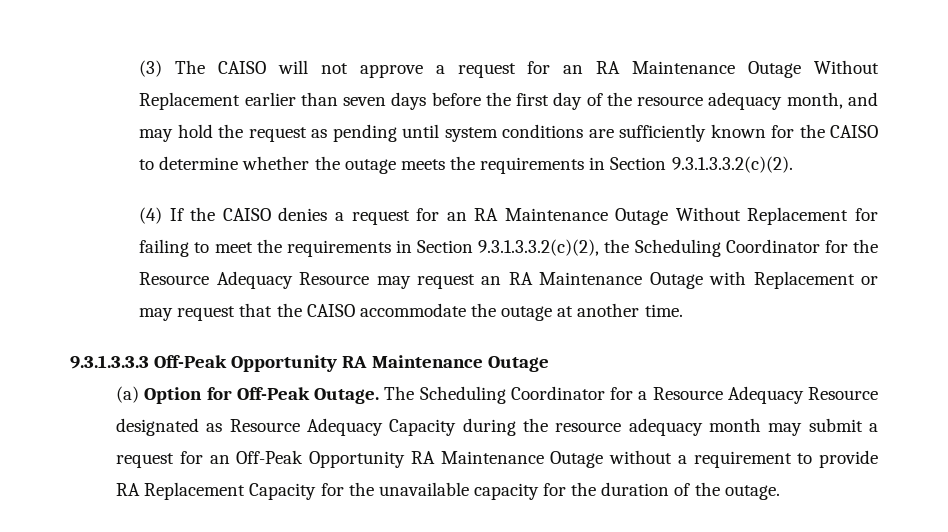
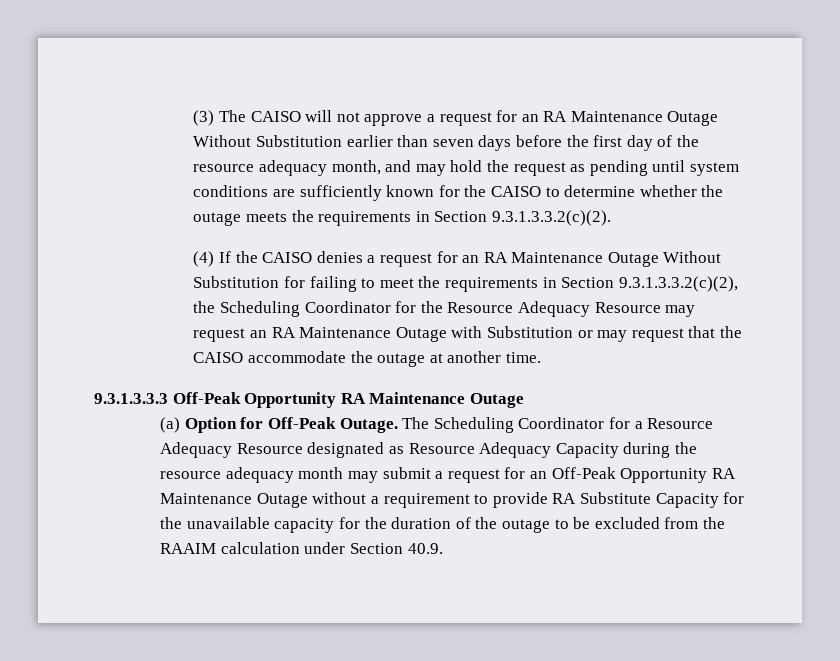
- (3) The CAISO will not approve a request for an RA Maintenance Outage Without Replacement earlier than seven days before the first day of the resource adequacy month, and may hold the request as pending until system conditions are sufficiently known for the CAISO to determine whether the outage meets the requirements in Section 9.3.1.3.3.2(c)(2).
+ (3) The CAISO will not approve a request for an RA Maintenance Outage Without Substitution earlier than seven days before the first day of the resource adequacy month, and may hold the request as pending until system conditions are sufficiently known for the CAISO to determine whether the outage meets the requirements in Section 9.3.1.3.3.2(c)(2).
- (4) If the CAISO denies a request for an RA Maintenance Outage Without Replacement for failing to meet the requirements in Section 9.3.1.3.3.2(c)(2), the Scheduling Coordinator for the Resource Adequacy Resource may request an RA Maintenance Outage with Replacement or may request that the CAISO accommodate the outage at another time.
+ (4) If the CAISO denies a request for an RA Maintenance Outage Without Substitution for failing to meet the requirements in Section 9.3.1.3.3.2(c)(2), the Scheduling Coordinator for the Resource Adequacy Resource may request an RA Maintenance Outage with Substitution or may request that the CAISO accommodate the outage at another time.
- The Scheduling Coordinator for a Resource Adequacy Resource designated as Resource Adequacy Capacity during the resource adequacy month may submit a request for an Off-Peak Opportunity RA Maintenance Outage without a requirement to provide RA Replacement Capacity for the unavailable capacity for the duration of the outage.
+ The Scheduling Coordinator for a Resource Adequacy Resource designated as Resource Adequacy Capacity during the resource adequacy month may submit a request for an Off-Peak Opportunity RA Maintenance Outage without a requirement to provide RA Substitute Capacity for the unavailable capacity for the duration of the outage to be excluded from the RAAIM calculation under Section 40.9.

